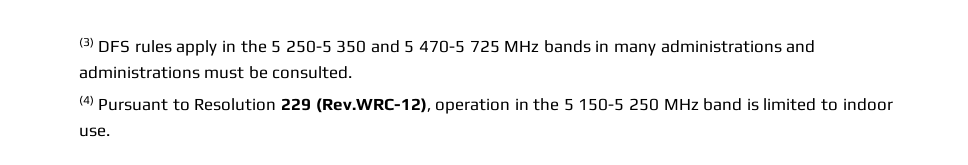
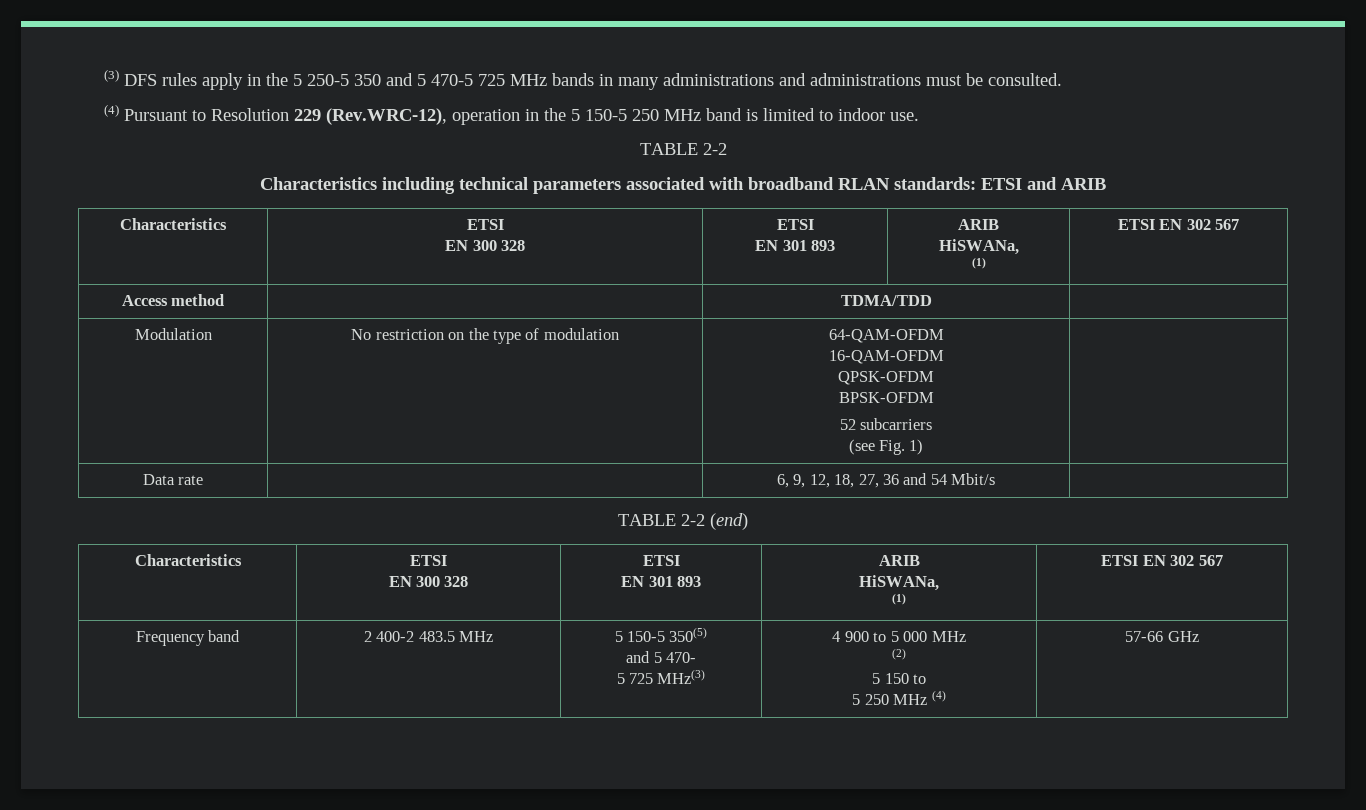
  (4) Pursuant to Resolution 229 (Rev.WRC-12), operation in the 5 150-5 250 MHz band is limited to indoor use.
+ TABLE 2-2
+ Characteristics including technical parameters associated with broadband RLAN standards: ETSI and ARIB
+ Characteristics | ETSI
+ EN 300 328 | ETSI
+ EN 301 893 | ARIB
+ HiSWANa,
+ (1) | ETSI EN 302 567
+ Access method | | TDMA/TDD |
+ Modulation | No restriction on the type of modulation | 64-QAM-OFDM
+ 16-QAM-OFDM
+ QPSK-OFDM
+ BPSK-OFDM
+ 52 subcarriers
+ (see Fig. 1) |
+ Data rate | | 6, 9, 12, 18, 27, 36 and 54 Mbit/s |
+ TABLE 2-2 (end)
+ Characteristics | ETSI
+ EN 300 328 | ETSI
+ EN 301 893 | ARIB
+ HiSWANa,
+ (1) | ETSI EN 302 567
+ Frequency band | 2 400-2 483.5 MHz | 5 150-5 350(5)
+ and 5 470-
+ 5 725 MHz(3) | 4 900 to 5 000 MHz
+ (2)
+ 5 150 to
+ 5 250 MHz (4) | 57-66 GHz

